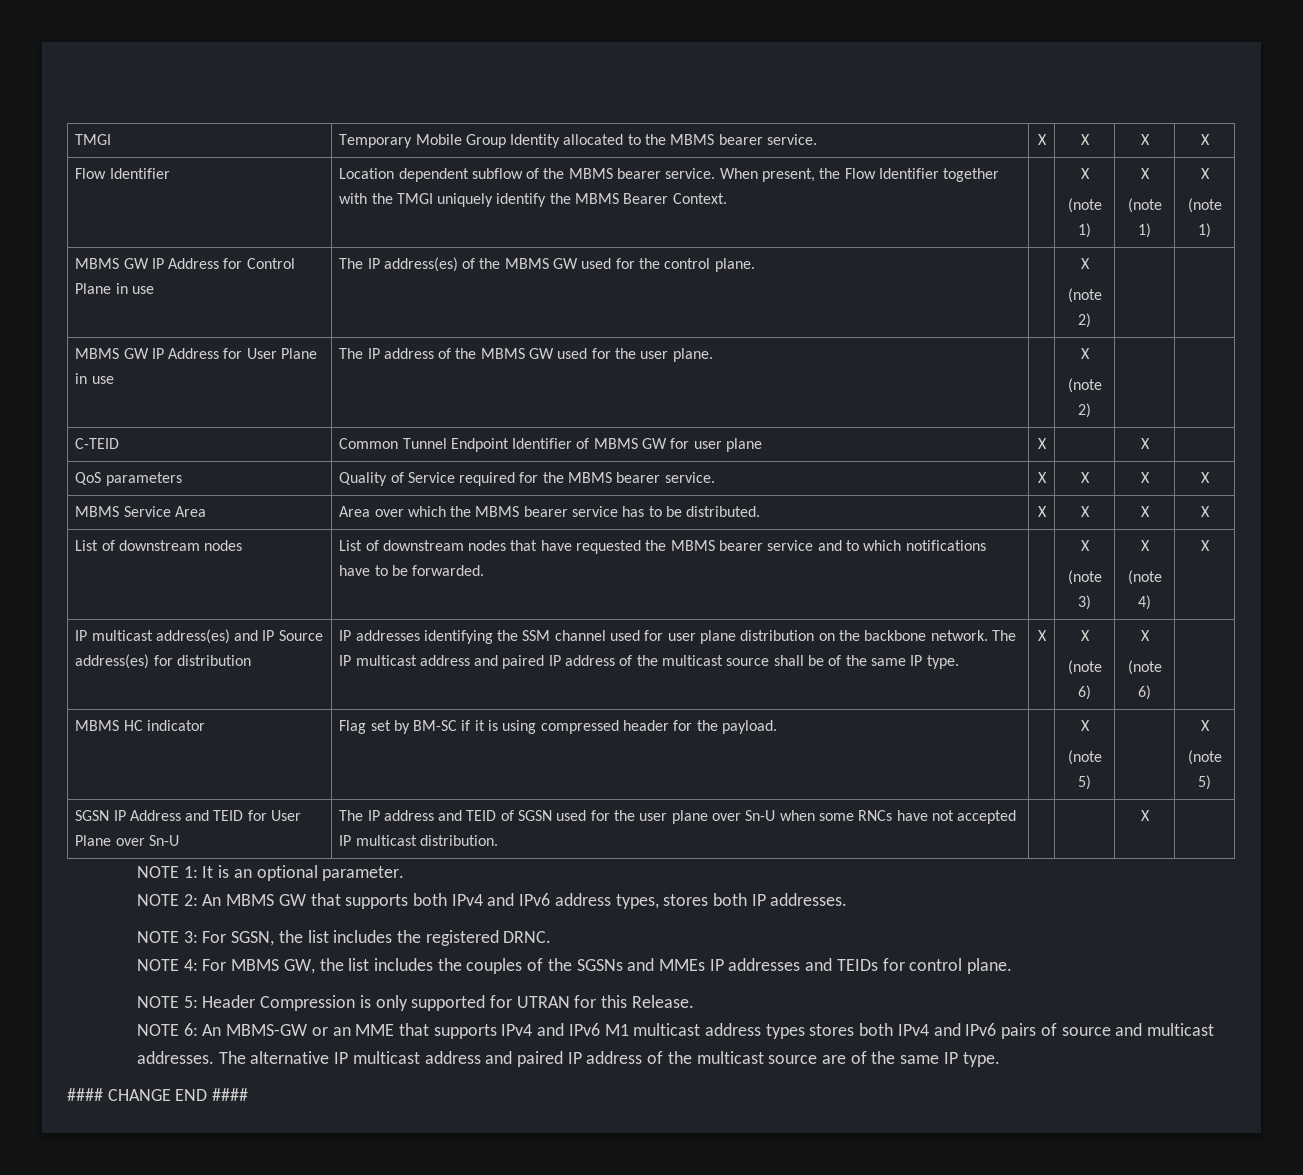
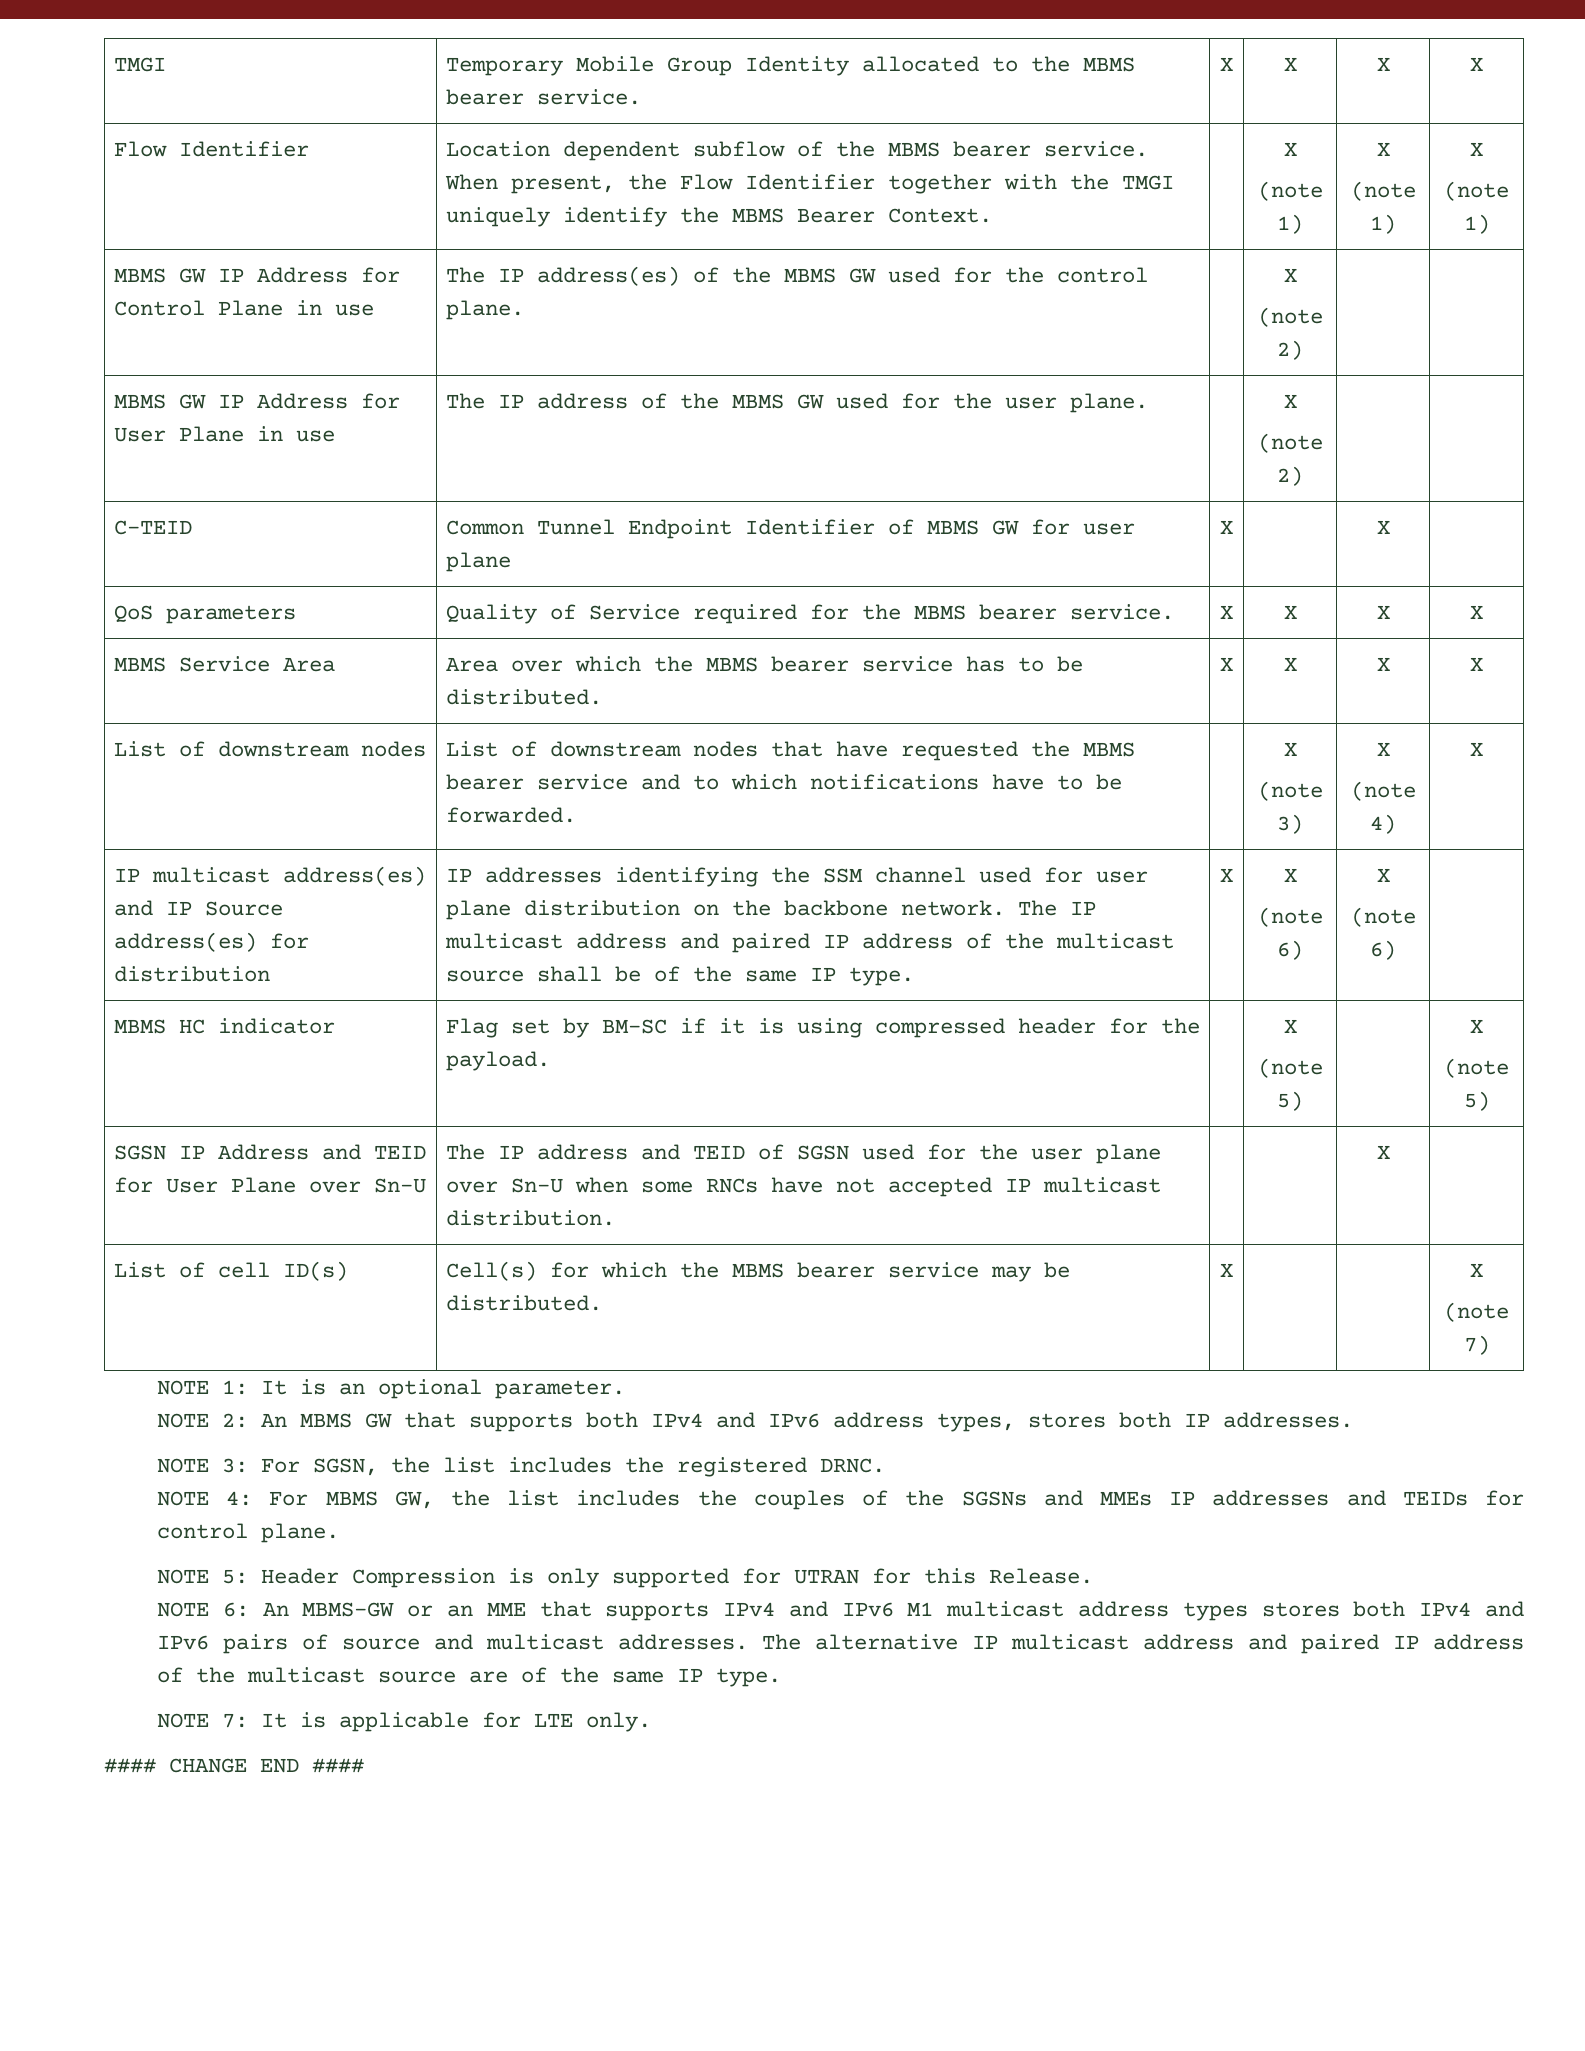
+ List of cell ID(s) | Cell(s) for which the MBMS bearer service may be distributed. | X | | | X
+ (note 7)
+ NOTE 7: It is applicable for LTE only.

